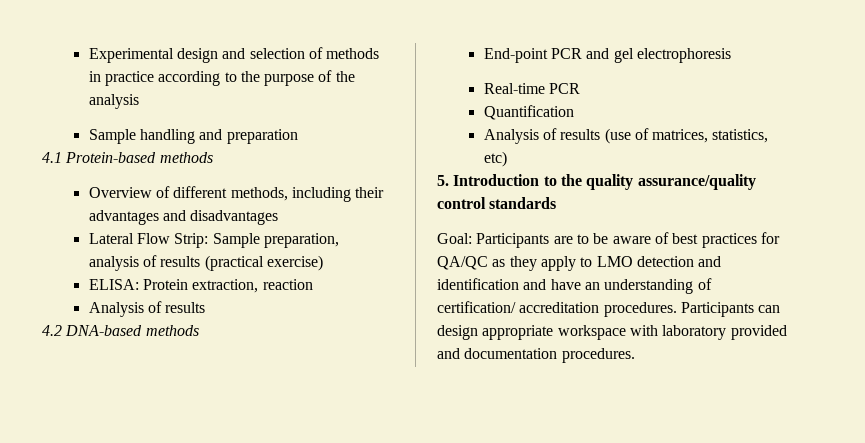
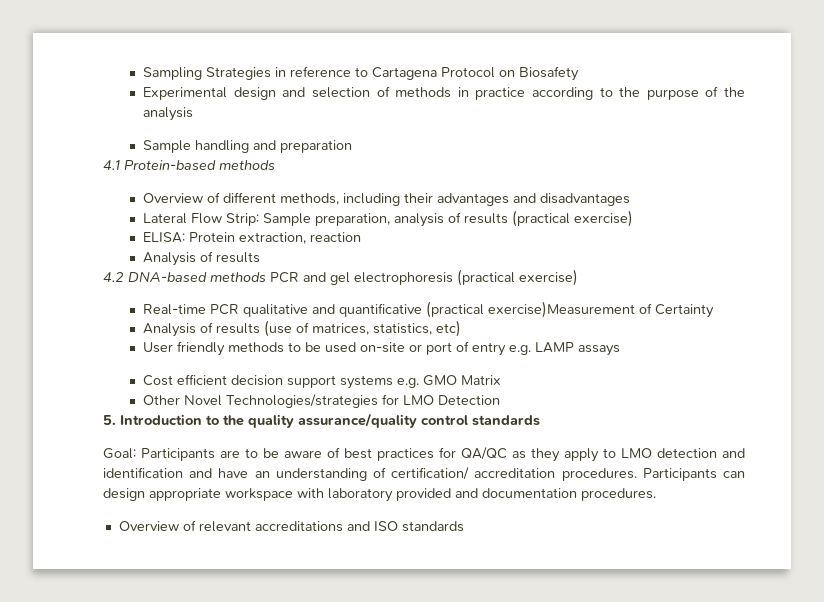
+ Sampling Strategies in reference to Cartagena Protocol on Biosafety
- 4.2 DNA-based methods
- End-point PCR and gel electrophoresis
+ 4.2 DNA-based methods PCR and gel electrophoresis (practical exercise)
- Real-time PCR
- Quantification
+ Real-time PCR qualitative and quantificative (practical exercise)Measurement of Certainty
+ User friendly methods to be used on-site or port of entry e.g. LAMP assays
+ Cost efficient decision support systems e.g. GMO Matrix
+ Other Novel Technologies/strategies for LMO Detection
+ Overview of relevant accreditations and ISO standards

